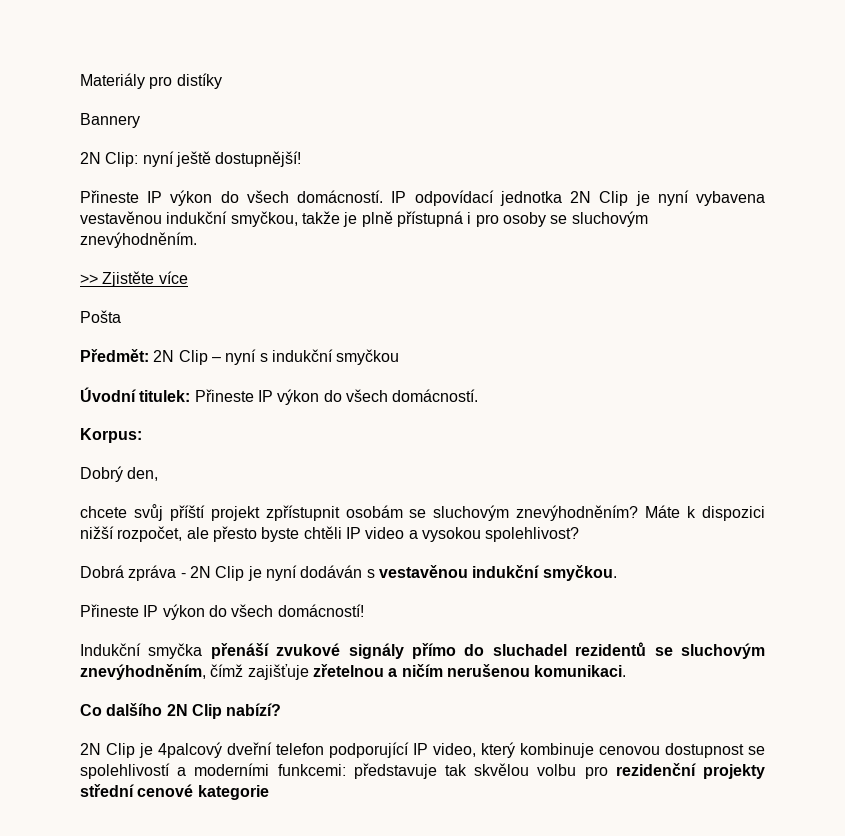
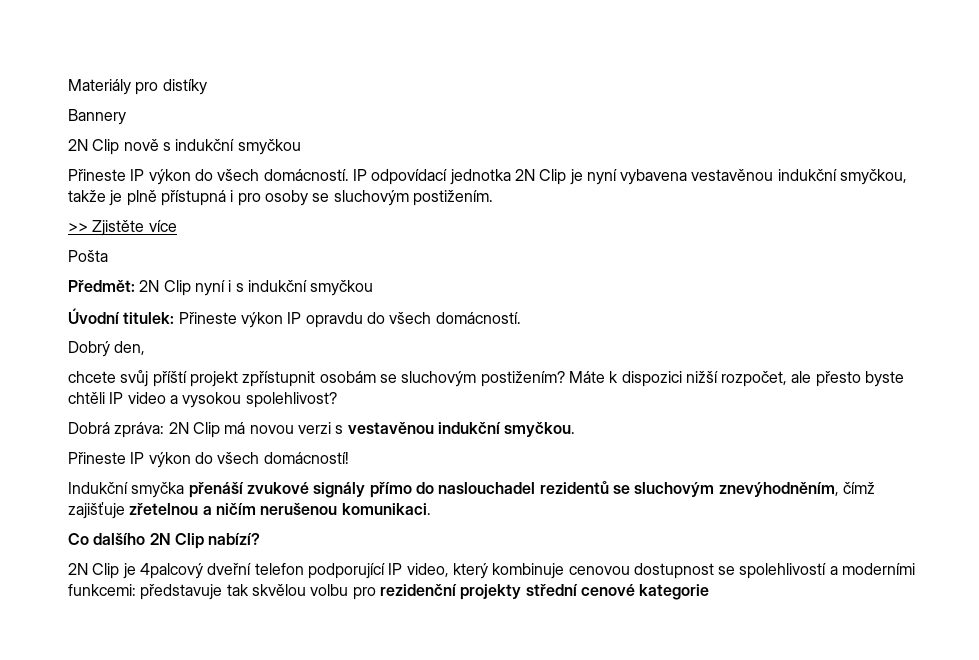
- 2N Clip: nyní ještě dostupnější!
+ 2N Clip nově s indukční smyčkou
- IP odpovídací jednotka 2N Clip je nyní vybavena vestavěnou indukční smyčkou, takže je plně přístupná i pro osoby se sluchovým znevýhodněním.
+ IP odpovídací jednotka 2N Clip je nyní vybavena vestavěnou indukční smyčkou, takže je plně přístupná i pro osoby se sluchovým postižením.
- Předmět: 2N Clip – nyní s indukční smyčkou
+ Předmět: 2N Clip nyní i s indukční smyčkou
- Úvodní titulek: Přineste IP výkon do všech domácností.
- Korpus:
+ Úvodní titulek: Přineste výkon IP opravdu do všech domácností.
- chcete svůj příští projekt zpřístupnit osobám se sluchovým znevýhodněním?
+ chcete svůj příští projekt zpřístupnit osobám se sluchovým postižením?
- Dobrá zpráva - 2N Clip je nyní dodáván s vestavěnou indukční smyčkou.
+ Dobrá zpráva: 2N Clip má novou verzi s vestavěnou indukční smyčkou.
- Indukční smyčka přenáší zvukové signály přímo do sluchadel rezidentů se sluchovým znevýhodněním, čímž zajišťuje zřetelnou a ničím nerušenou komunikaci.
+ Indukční smyčka přenáší zvukové signály přímo do naslouchadel rezidentů se sluchovým znevýhodněním, čímž zajišťuje zřetelnou a ničím nerušenou komunikaci.

